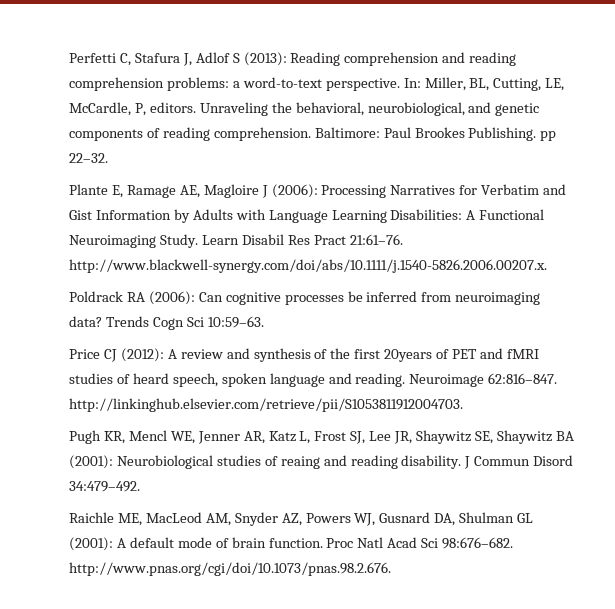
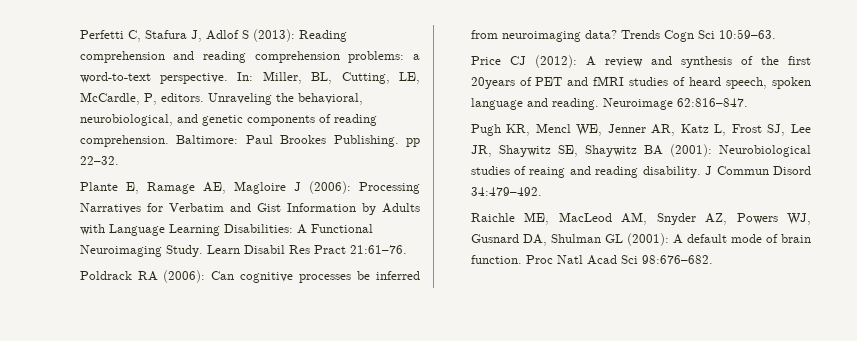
- Learn Disabil Res Pract 21:61–76. http://www.blackwell-synergy.com/doi/abs/10.1111/j.1540-5826.2006.00207.x.
+ Learn Disabil Res Pract 21:61–76.
- Neuroimage 62:816–847. http://linkinghub.elsevier.com/retrieve/pii/S1053811912004703.
+ Neuroimage 62:816–847.
- Proc Natl Acad Sci 98:676–682. http://www.pnas.org/cgi/doi/10.1073/pnas.98.2.676.
+ Proc Natl Acad Sci 98:676–682.

